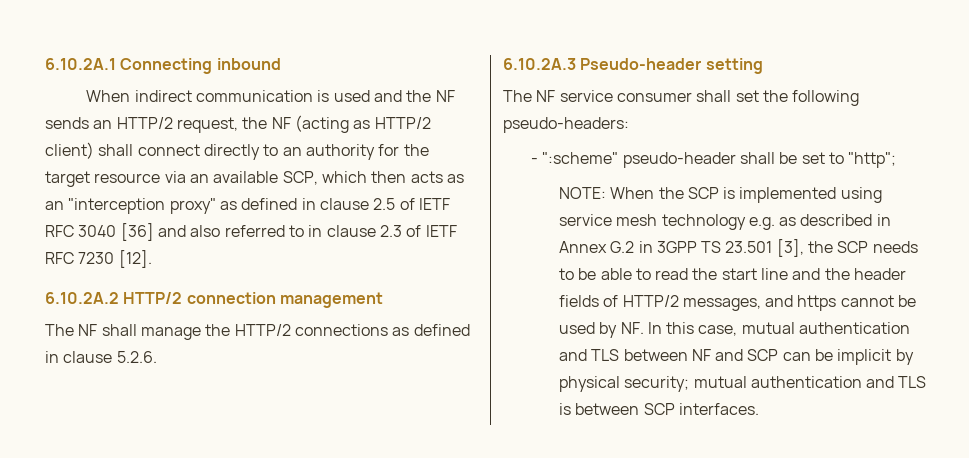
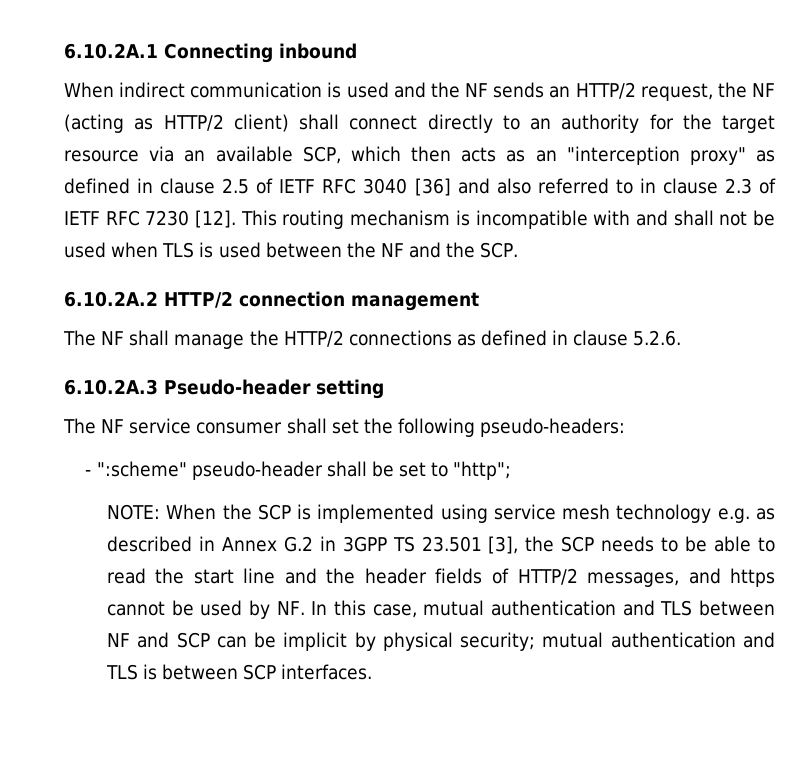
+ This routing mechanism is incompatible with and shall not be used when TLS is used between the NF and the SCP.

